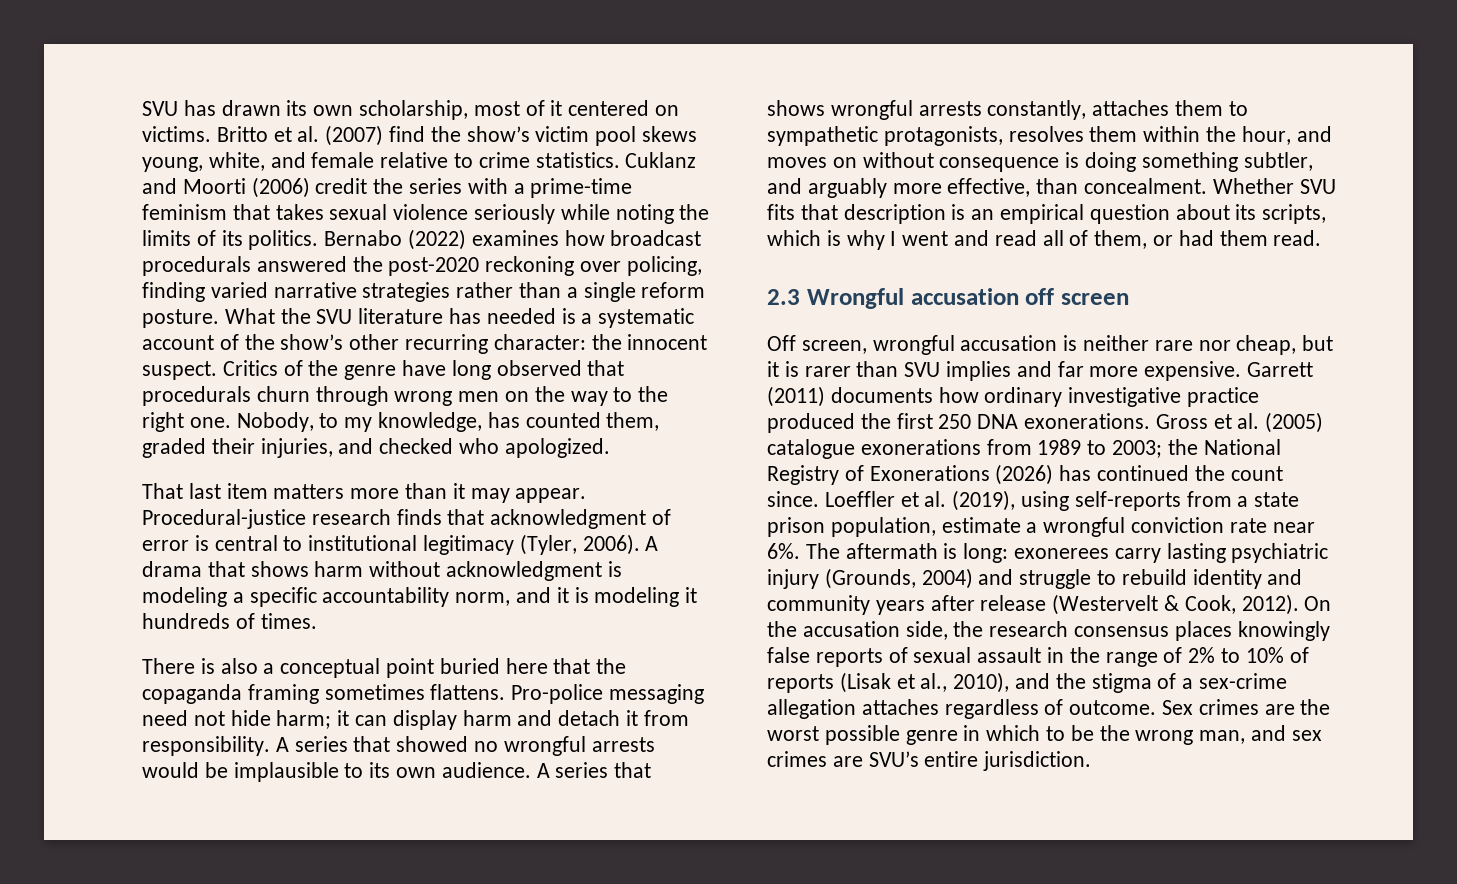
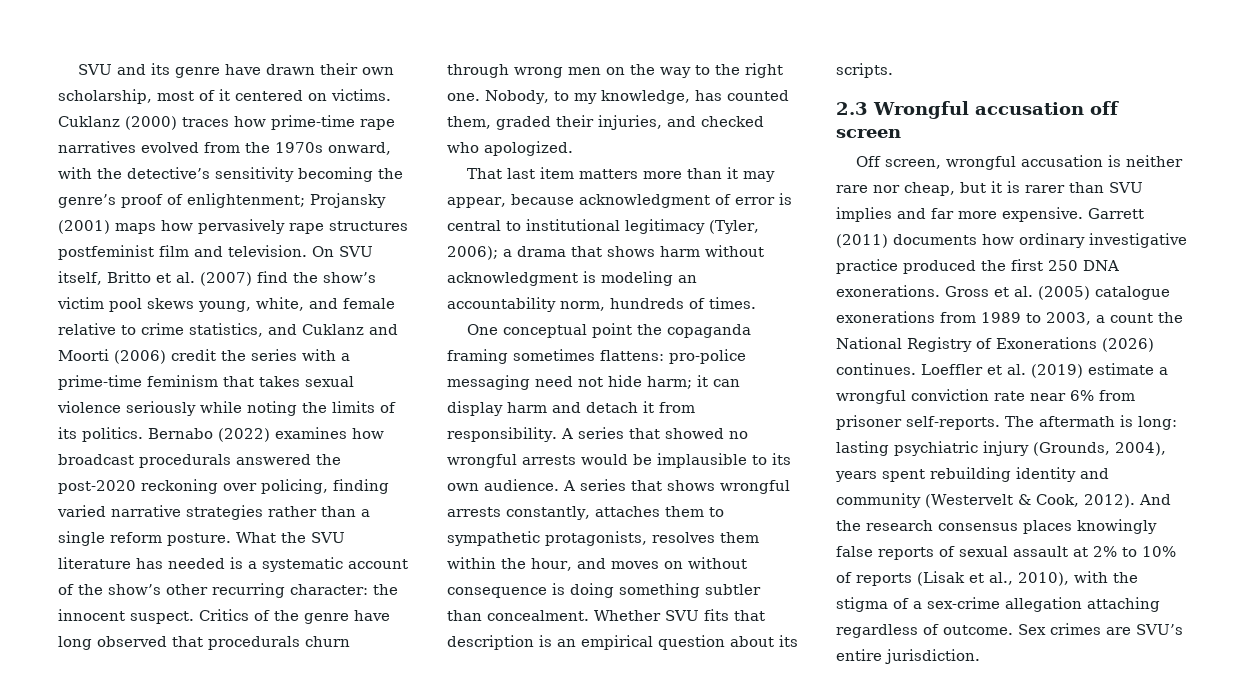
- SVU has drawn its own scholarship, most of it centered on victims.
+ SVU and its genre have drawn their own scholarship, most of it centered on victims.
- Britto et al. (2007) find the show’s victim pool skews young, white, and female relative to crime statistics. Cuklanz and Moorti (2006) credit the series with a prime-time feminism that takes sexual violence seriously while noting the limits of its politics.
+ Cuklanz (2000) traces how prime-time rape narratives evolved from the 1970s onward, with the detective’s sensitivity becoming the genre’s proof of enlightenment; Projansky (2001) maps how pervasively rape structures postfeminist film and television. On SVU itself, Britto et al. (2007) find the show’s victim pool skews young, white, and female relative to crime statistics, and Cuklanz and Moorti (2006) credit the series with a prime-time feminism that takes sexual violence seriously while noting the limits of its politics.
- That last item matters more than it may appear. Procedural-justice research finds that acknowledgment of error is central to institutional legitimacy (Tyler, 2006). A drama that shows harm without acknowledgment is modeling a specific accountability norm, and it is modeling it hundreds of times.
- There is also a conceptual point buried here that the copaganda framing sometimes flattens. Pro-police messaging need not hide harm; it can display harm and detach it from responsibility.
+ That last item matters more than it may appear, because acknowledgment of error is central to institutional legitimacy (Tyler, 2006); a drama that shows harm without acknowledgment is modeling an accountability norm, hundreds of times.
+ One conceptual point the copaganda framing sometimes flattens: pro-police messaging need not hide harm; it can display harm and detach it from responsibility.
- A series that shows wrongful arrests constantly, attaches them to sympathetic protagonists, resolves them within the hour, and moves on without consequence is doing something subtler, and arguably more effective, than concealment.
+ A series that shows wrongful arrests constantly, attaches them to sympathetic protagonists, resolves them within the hour, and moves on without consequence is doing something subtler than concealment.
- Whether SVU fits that description is an empirical question about its scripts, which is why I went and read all of them, or had them read.
+ Whether SVU fits that description is an empirical question about its scripts.
- Gross et al. (2005) catalogue exonerations from 1989 to 2003; the National Registry of Exonerations (2026) has continued the count since. Loeffler et al. (2019), using self-reports from a state prison population, estimate a wrongful conviction rate near 6%.
+ Gross et al. (2005) catalogue exonerations from 1989 to 2003, a count the National Registry of Exonerations (2026) continues. Loeffler et al. (2019) estimate a wrongful conviction rate near 6% from prisoner self-reports.
- The aftermath is long: exonerees carry lasting psychiatric injury (Grounds, 2004) and struggle to rebuild identity and community years after release (Westervelt & Cook, 2012). On the accusation side, the research consensus places knowingly false reports of sexual assault in the range of 2% to 10% of reports (Lisak et al., 2010), and the stigma of a sex-crime allegation attaches regardless of outcome.
+ The aftermath is long: lasting psychiatric injury (Grounds, 2004), years spent rebuilding identity and community (Westervelt & Cook, 2012). And the research consensus places knowingly false reports of sexual assault at 2% to 10% of reports (Lisak et al., 2010), with the stigma of a sex-crime allegation attaching regardless of outcome.
- Sex crimes are the worst possible genre in which to be the wrong man, and sex crimes are SVU’s entire jurisdiction.
+ Sex crimes are SVU’s entire jurisdiction.

